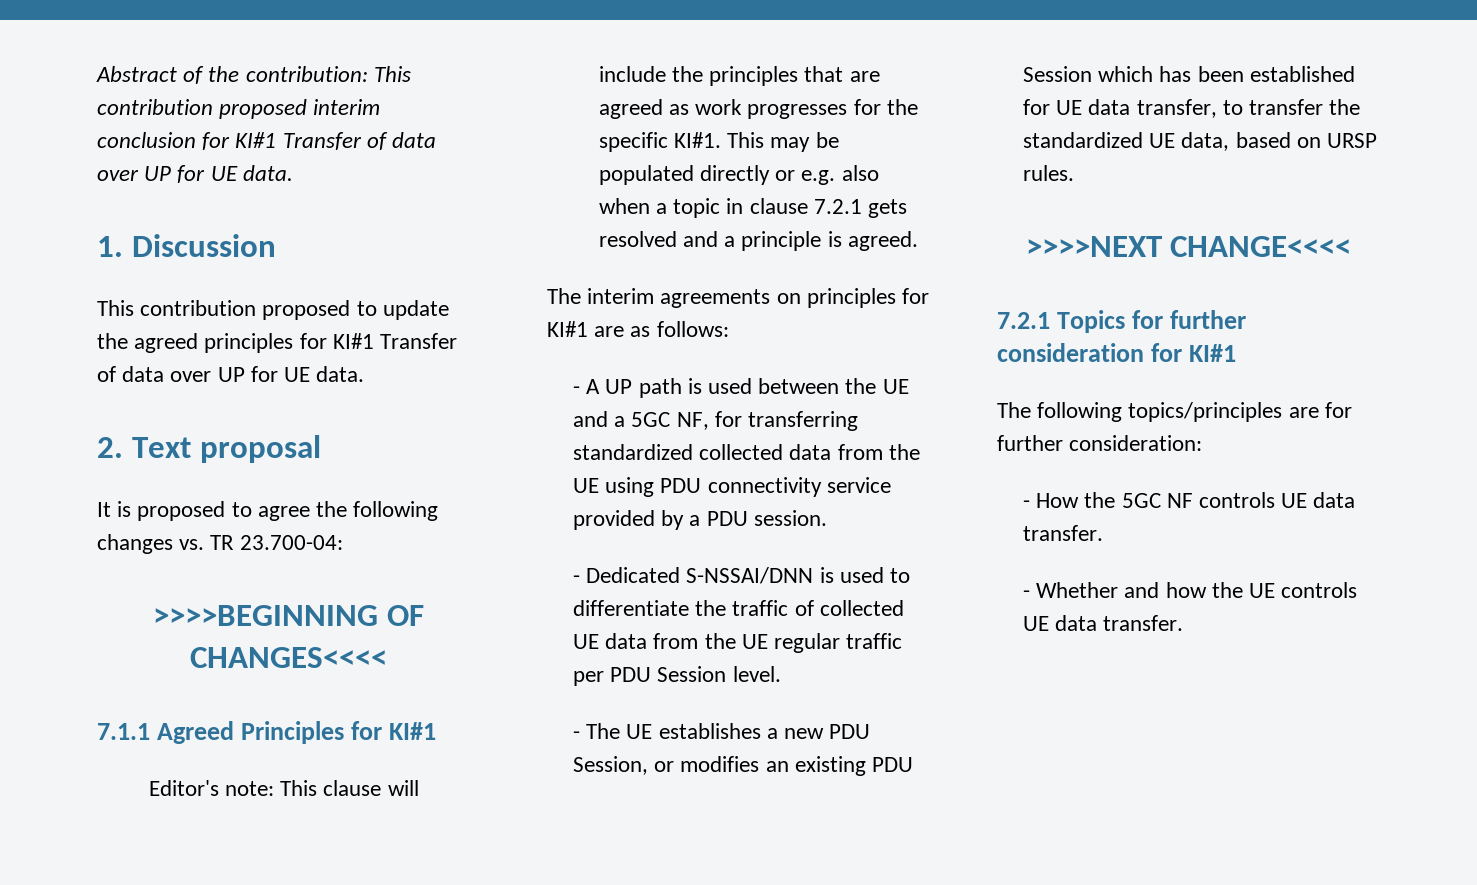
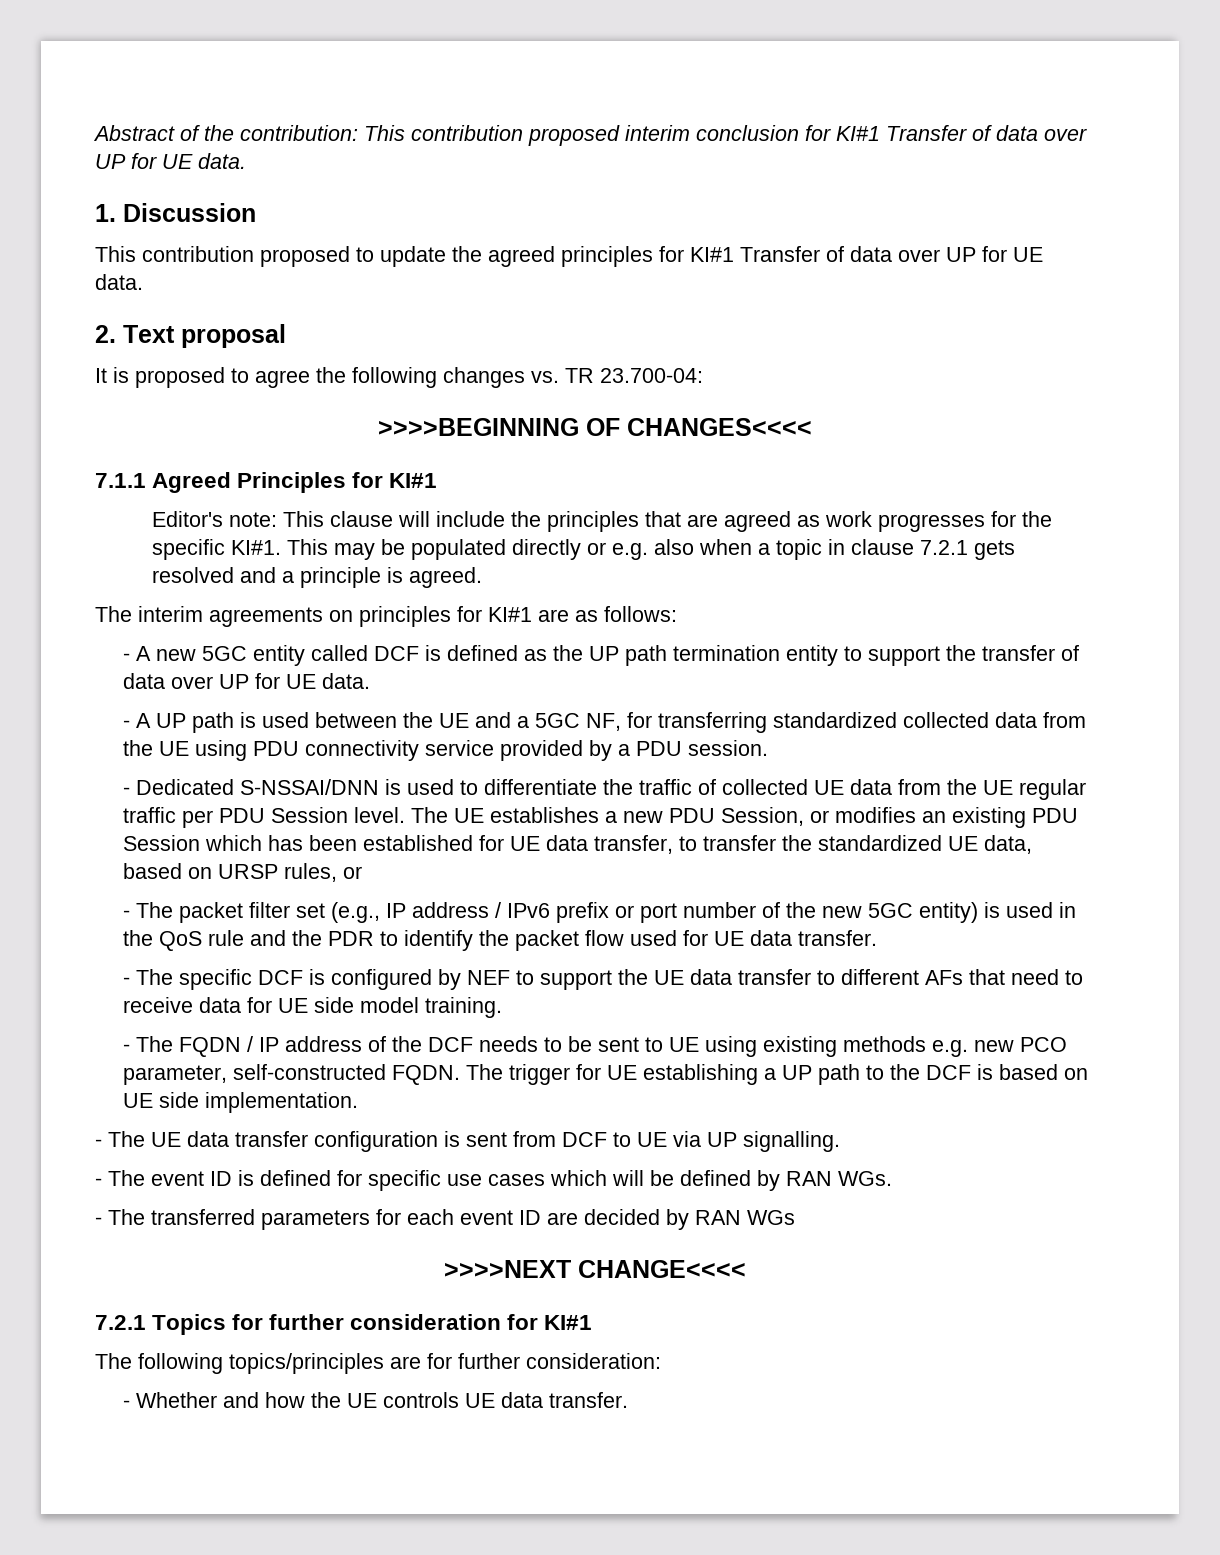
+ - A new 5GC entity called DCF is defined as the UP path termination entity to support the transfer of data over UP for UE data.
- - Dedicated S-NSSAI/DNN is used to differentiate the traffic of collected UE data from the UE regular traffic per PDU Session level.
- - The UE establishes a new PDU Session, or modifies an existing PDU Session which has been established for UE data transfer, to transfer the standardized UE data, based on URSP rules.
+ - Dedicated S-NSSAI/DNN is used to differentiate the traffic of collected UE data from the UE regular traffic per PDU Session level. The UE establishes a new PDU Session, or modifies an existing PDU Session which has been established for UE data transfer, to transfer the standardized UE data, based on URSP rules, or
+ - The packet filter set (e.g., IP address / IPv6 prefix or port number of the new 5GC entity) is used in the QoS rule and the PDR to identify the packet flow used for UE data transfer.
+ - The specific DCF is configured by NEF to support the UE data transfer to different AFs that need to receive data for UE side model training.
+ - The FQDN / IP address of the DCF needs to be sent to UE using existing methods e.g. new PCO parameter, self-constructed FQDN. The trigger for UE establishing a UP path to the DCF is based on UE side implementation.
+ - The UE data transfer configuration is sent from DCF to UE via UP signalling.
+ - The event ID is defined for specific use cases which will be defined by RAN WGs.
+ - The transferred parameters for each event ID are decided by RAN WGs
- - How the 5GC NF controls UE data transfer.

